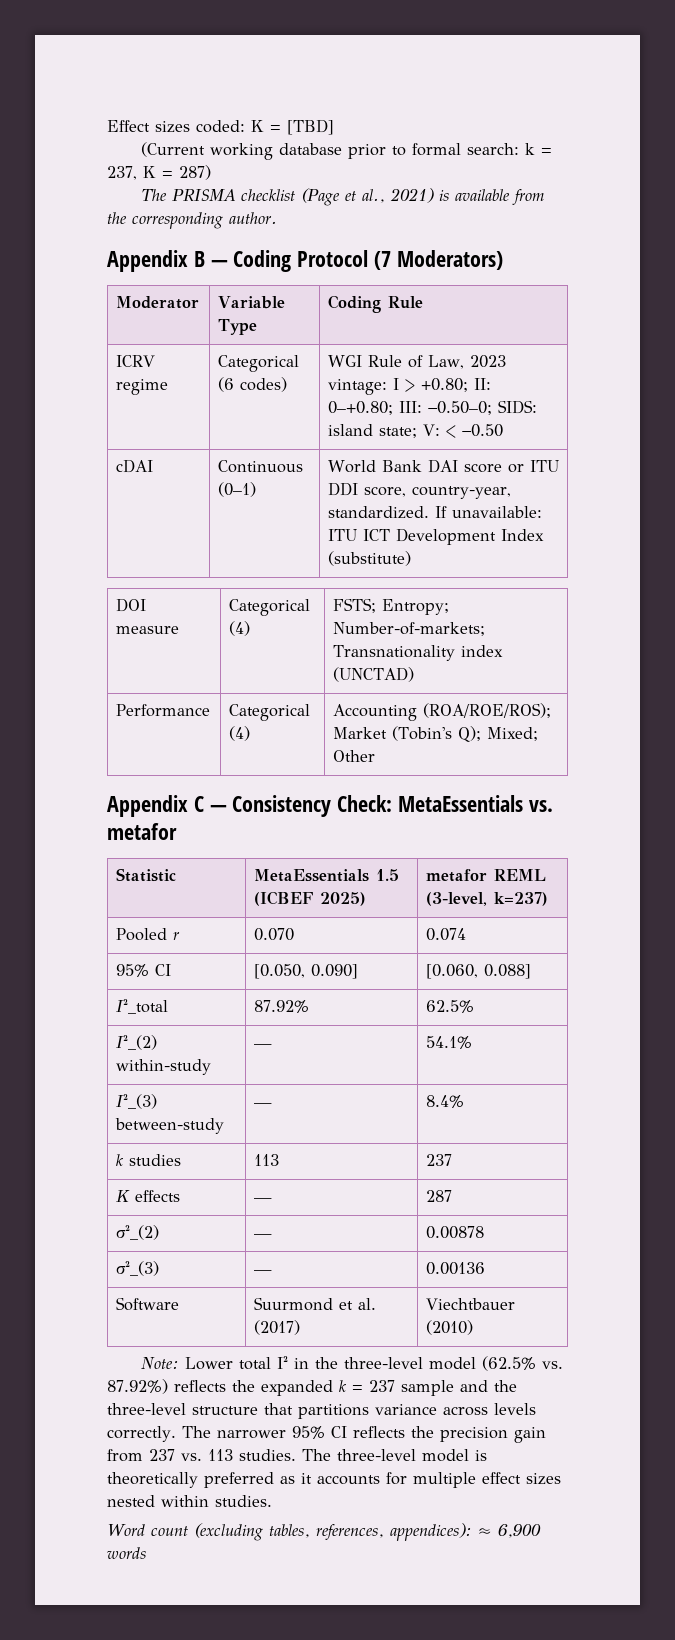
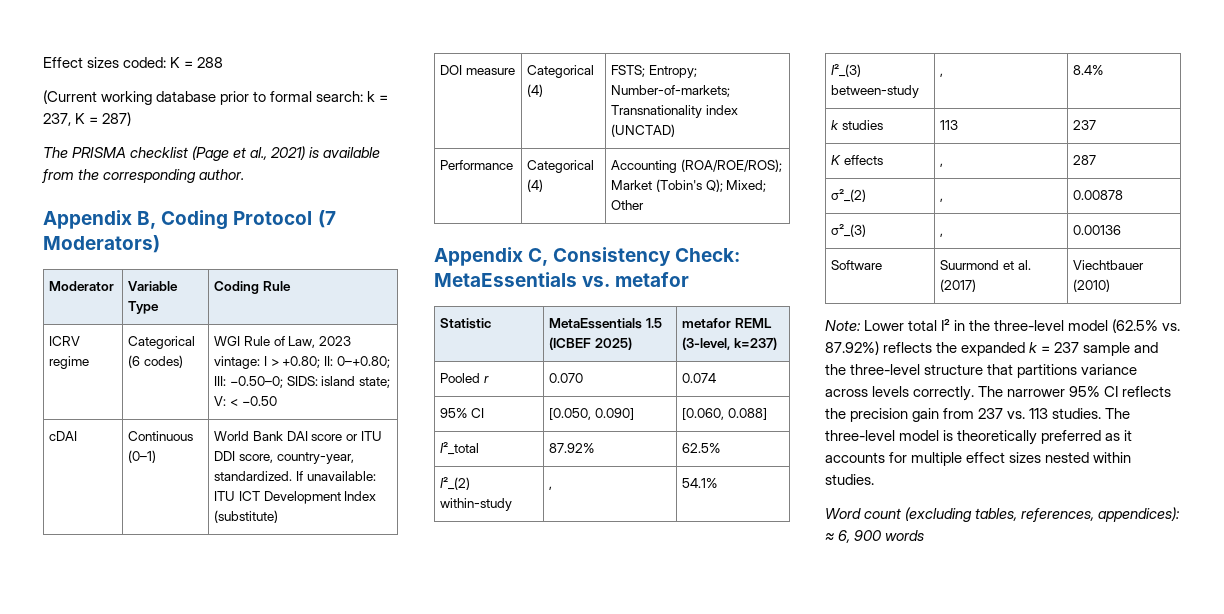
- Effect sizes coded: K = [TBD]
+ Effect sizes coded: K = 288
- Appendix B — Coding Protocol (7 Moderators)
+ Appendix B, Coding Protocol (7 Moderators)
- Appendix C — Consistency Check: MetaEssentials vs. metafor
+ Appendix C, Consistency Check: MetaEssentials vs. metafor
- I²_(2) within-study | — | 54.1%
+ I²_(2) within-study | , | 54.1%
- I²_(3) between-study | — | 8.4%
+ I²_(3) between-study | , | 8.4%
- K effects | — | 287
+ K effects | , | 287
- σ²_(2) | — | 0.00878
+ σ²_(2) | , | 0.00878
- σ²_(3) | — | 0.00136
+ σ²_(3) | , | 0.00136
- Word count (excluding tables, references, appendices): ≈ 6,900 words
+ Word count (excluding tables, references, appendices): ≈ 6, 900 words

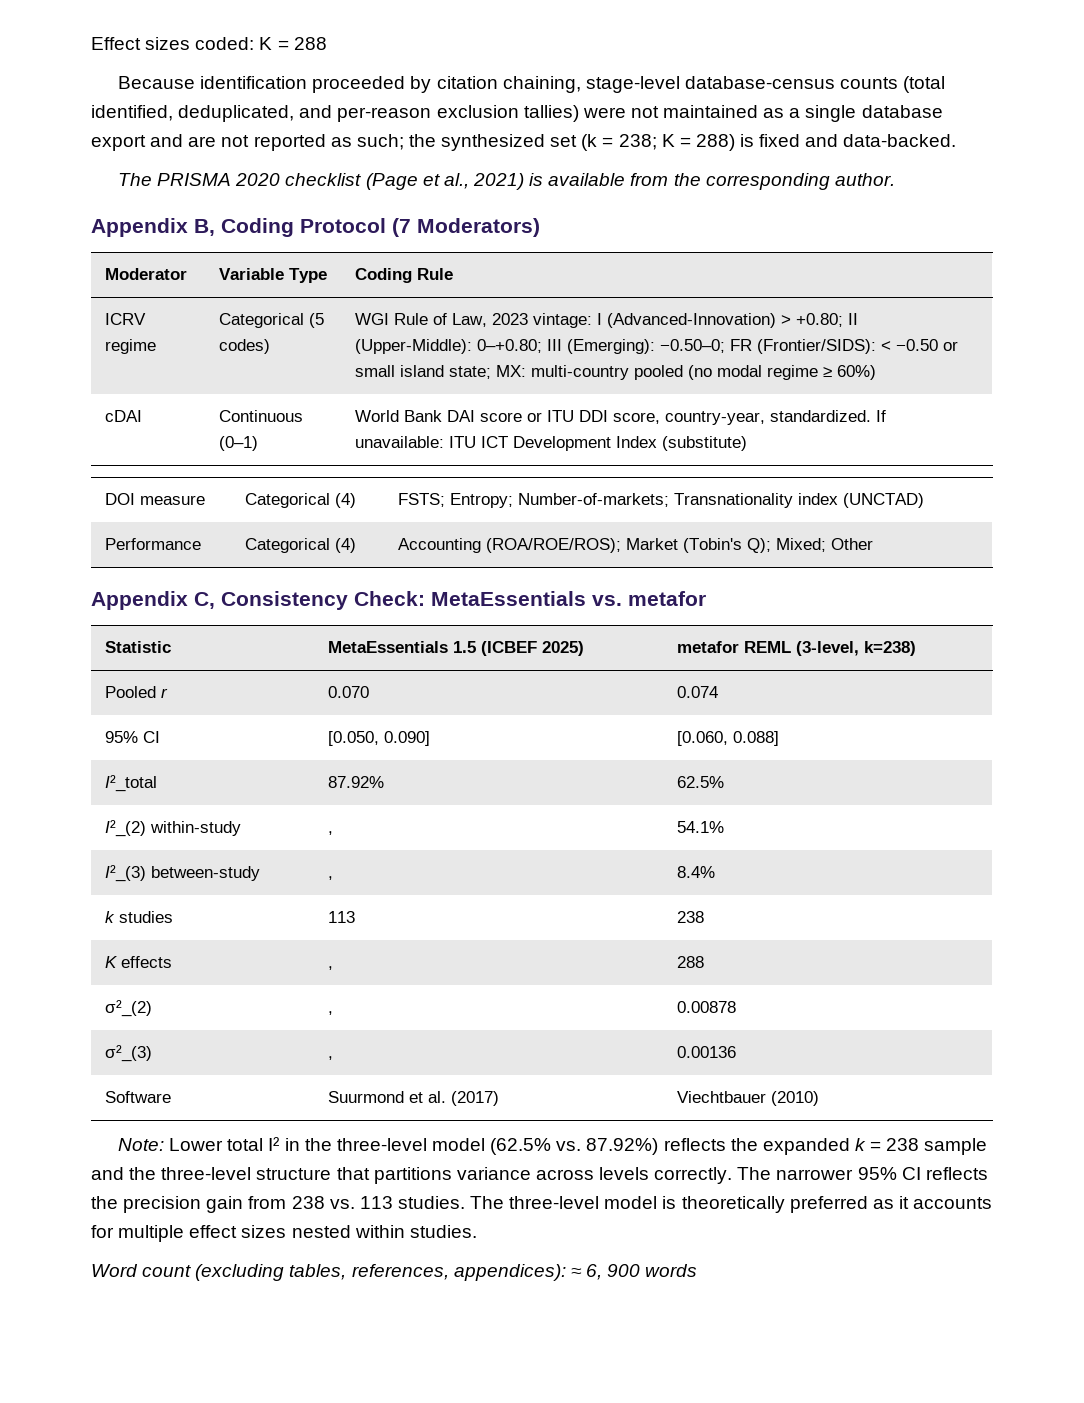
- (Current working database prior to formal search: k = 237, K = 287)
+ Because identification proceeded by citation chaining, stage-level database-census counts (total identified, deduplicated, and per-reason exclusion tallies) were not maintained as a single database export and are not reported as such; the synthesized set (k = 238; K = 288) is fixed and data-backed.
- The PRISMA checklist (Page et al., 2021) is available from the corresponding author.
+ The PRISMA 2020 checklist (Page et al., 2021) is available from the corresponding author.
- ICRV regime | Categorical (6 codes) | WGI Rule of Law, 2023 vintage: I > +0.80; II: 0–+0.80; III: −0.50–0; SIDS: island state; V: < −0.50
+ ICRV regime | Categorical (5 codes) | WGI Rule of Law, 2023 vintage: I (Advanced-Innovation) > +0.80; II (Upper-Middle): 0–+0.80; III (Emerging): −0.50–0; FR (Frontier/SIDS): < −0.50 or small island state; MX: multi-country pooled (no modal regime ≥ 60%)
- Statistic | MetaEssentials 1.5 (ICBEF 2025) | metafor REML (3-level, k=237)
+ Statistic | MetaEssentials 1.5 (ICBEF 2025) | metafor REML (3-level, k=238)
- k studies | 113 | 237
+ k studies | 113 | 238
- K effects | , | 287
+ K effects | , | 288
- Note: Lower total I² in the three-level model (62.5% vs. 87.92%) reflects the expanded k = 237 sample and the three-level structure that partitions variance across levels correctly.
+ Note: Lower total I² in the three-level model (62.5% vs. 87.92%) reflects the expanded k = 238 sample and the three-level structure that partitions variance across levels correctly.
- The narrower 95% CI reflects the precision gain from 237 vs. 113 studies.
+ The narrower 95% CI reflects the precision gain from 238 vs. 113 studies.

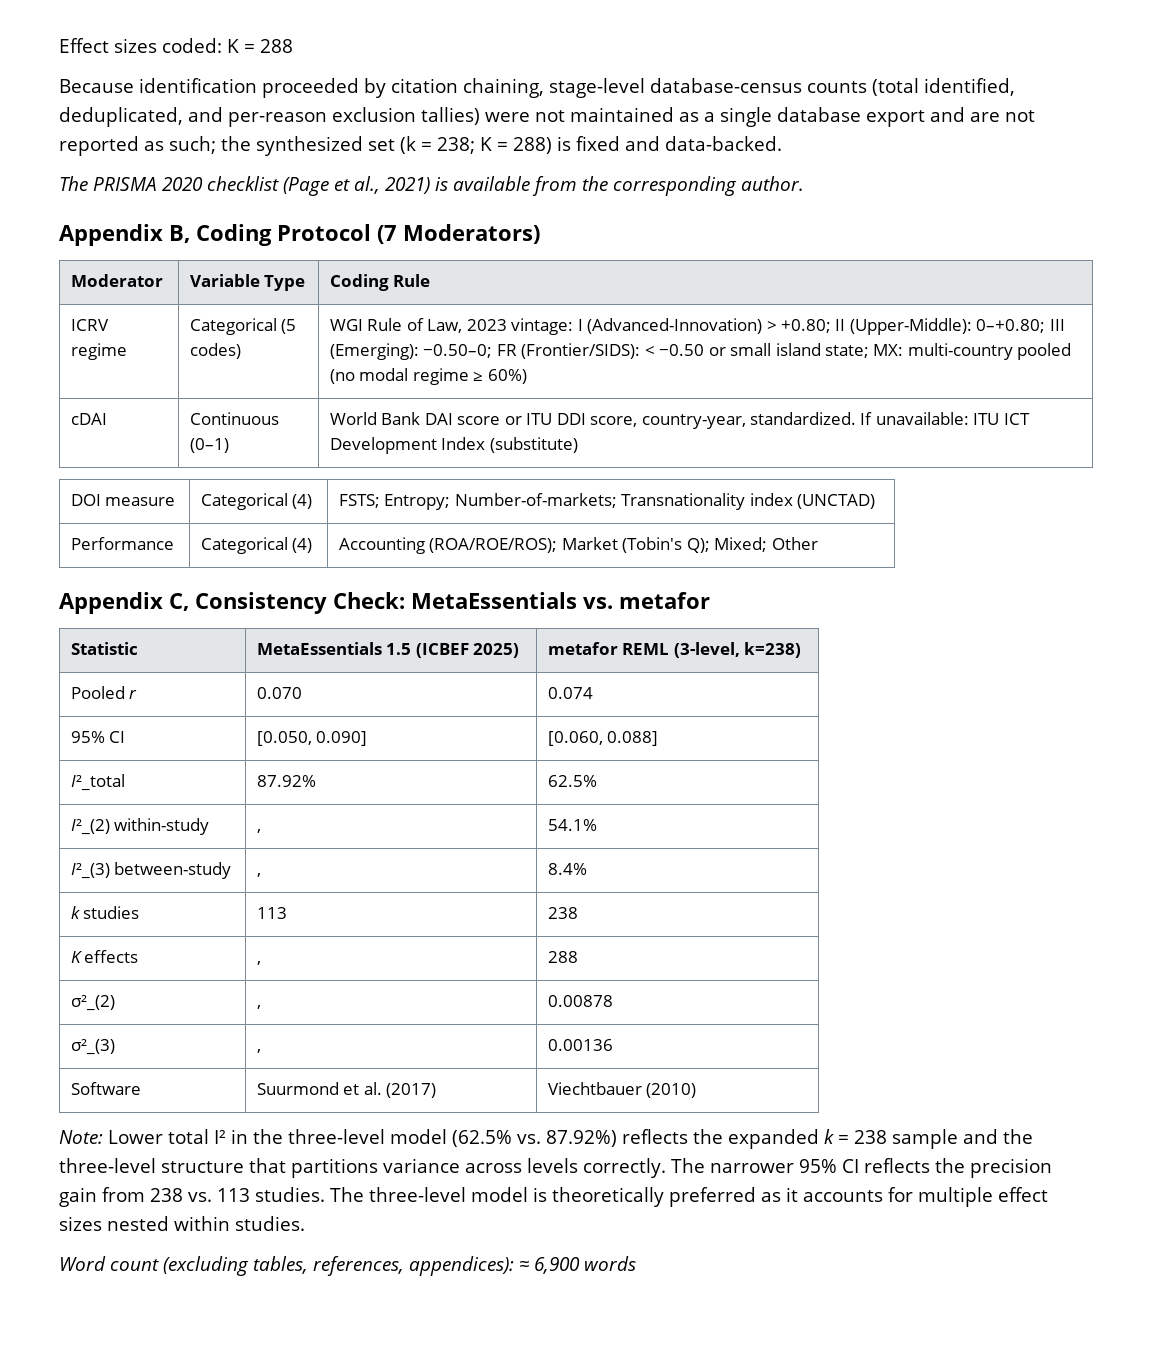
- Word count (excluding tables, references, appendices): ≈ 6, 900 words
+ Word count (excluding tables, references, appendices): ≈ 6,900 words

